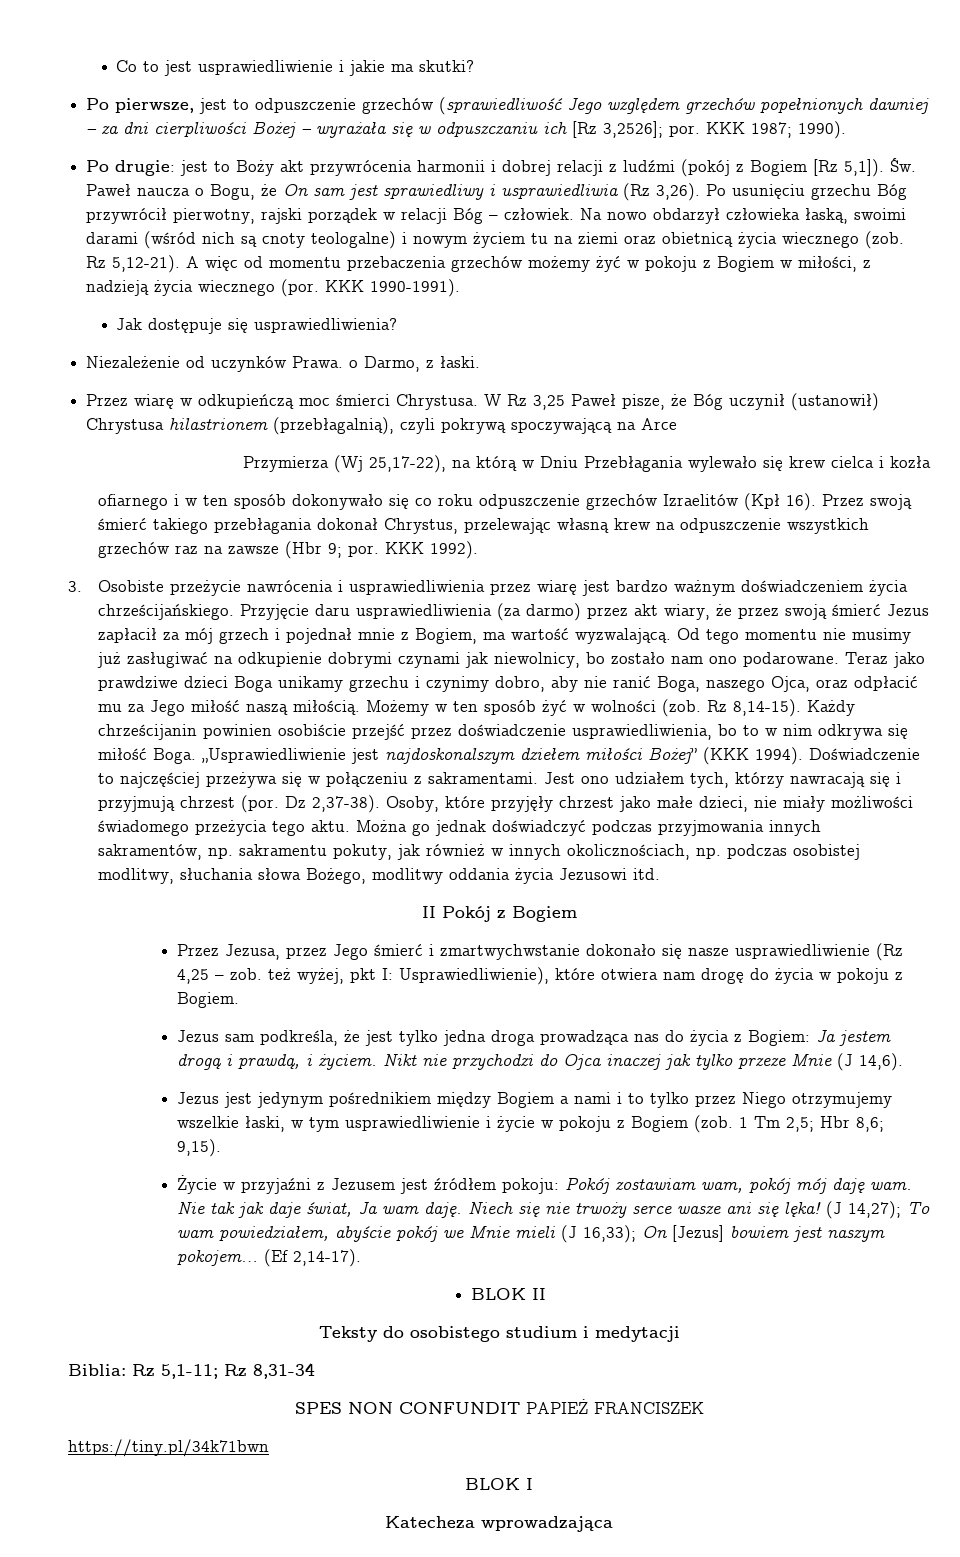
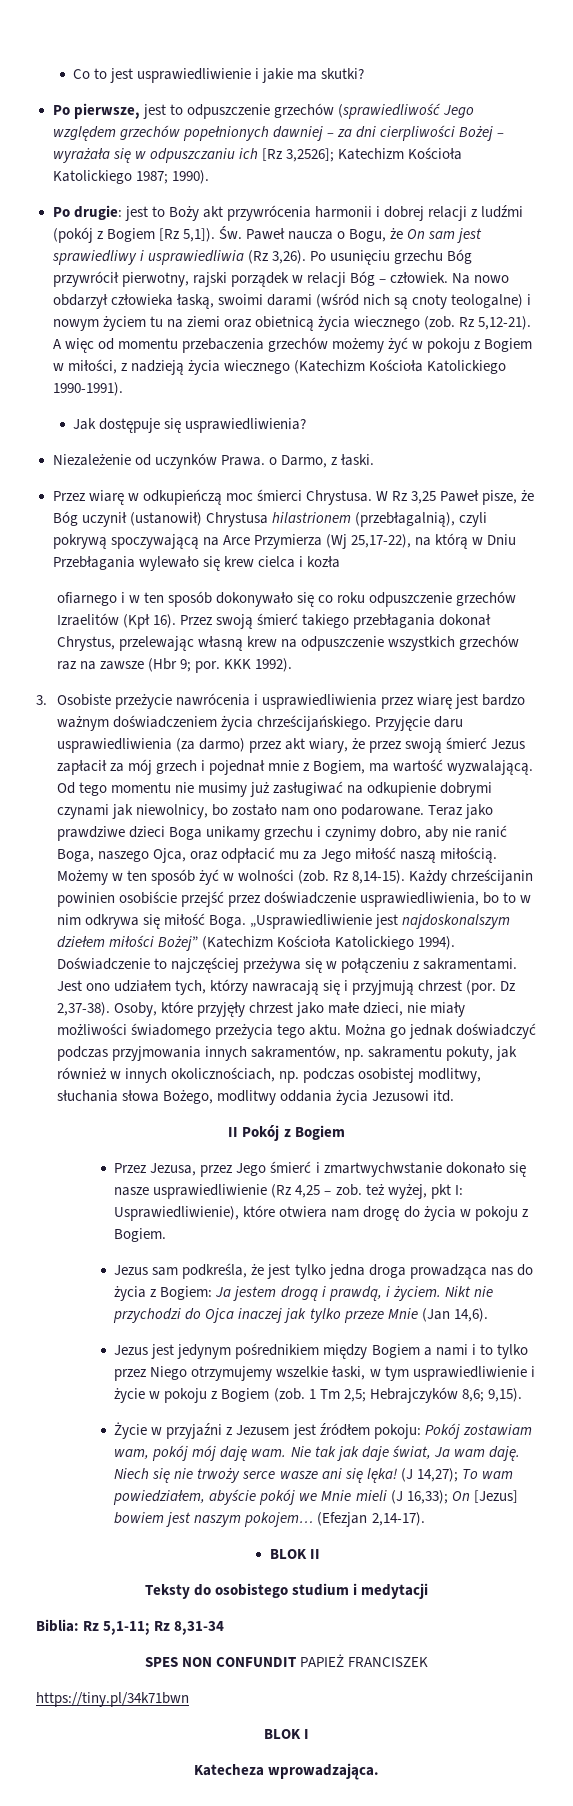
- Po pierwsze, jest to odpuszczenie grzechów (sprawiedliwość Jego względem grzechów popełnionych dawniej – za dni cierpliwości Bożej – wyrażała się w odpuszczaniu ich [Rz 3,2526]; por. KKK 1987; 1990).
+ Po pierwsze, jest to odpuszczenie grzechów (sprawiedliwość Jego względem grzechów popełnionych dawniej – za dni cierpliwości Bożej – wyrażała się w odpuszczaniu ich [Rz 3,2526]; Katechizm Kościoła Katolickiego 1987; 1990).
- A więc od momentu przebaczenia grzechów możemy żyć w pokoju z Bogiem w miłości, z nadzieją życia wiecznego (por. KKK 1990-1991).
+ A więc od momentu przebaczenia grzechów możemy żyć w pokoju z Bogiem w miłości, z nadzieją życia wiecznego (Katechizm Kościoła Katolickiego 1990-1991).
- W Rz 3,25 Paweł pisze, że Bóg uczynił (ustanowił) Chrystusa hilastrionem (przebłagalnią), czyli pokrywą spoczywającą na Arce
- Przymierza (Wj 25,17-22), na którą w Dniu Przebłagania wylewało się krew cielca i kozła
+ W Rz 3,25 Paweł pisze, że Bóg uczynił (ustanowił) Chrystusa hilastrionem (przebłagalnią), czyli pokrywą spoczywającą na Arce Przymierza (Wj 25,17-22), na którą w Dniu Przebłagania wylewało się krew cielca i kozła
- „Usprawiedliwienie jest najdoskonalszym dziełem miłości Bożej” (KKK 1994).
+ „Usprawiedliwienie jest najdoskonalszym dziełem miłości Bożej” (Katechizm Kościoła Katolickiego 1994).
- Nikt nie przychodzi do Ojca inaczej jak tylko przeze Mnie (J 14,6).
+ Nikt nie przychodzi do Ojca inaczej jak tylko przeze Mnie (Jan 14,6).
- 1 Tm 2,5; Hbr 8,6; 9,15).
+ 1 Tm 2,5; Hebrajczyków 8,6; 9,15).
- (Ef 2,14-17).
+ (Efezjan 2,14-17).
- Katecheza wprowadzająca
+ Katecheza wprowadzająca.

